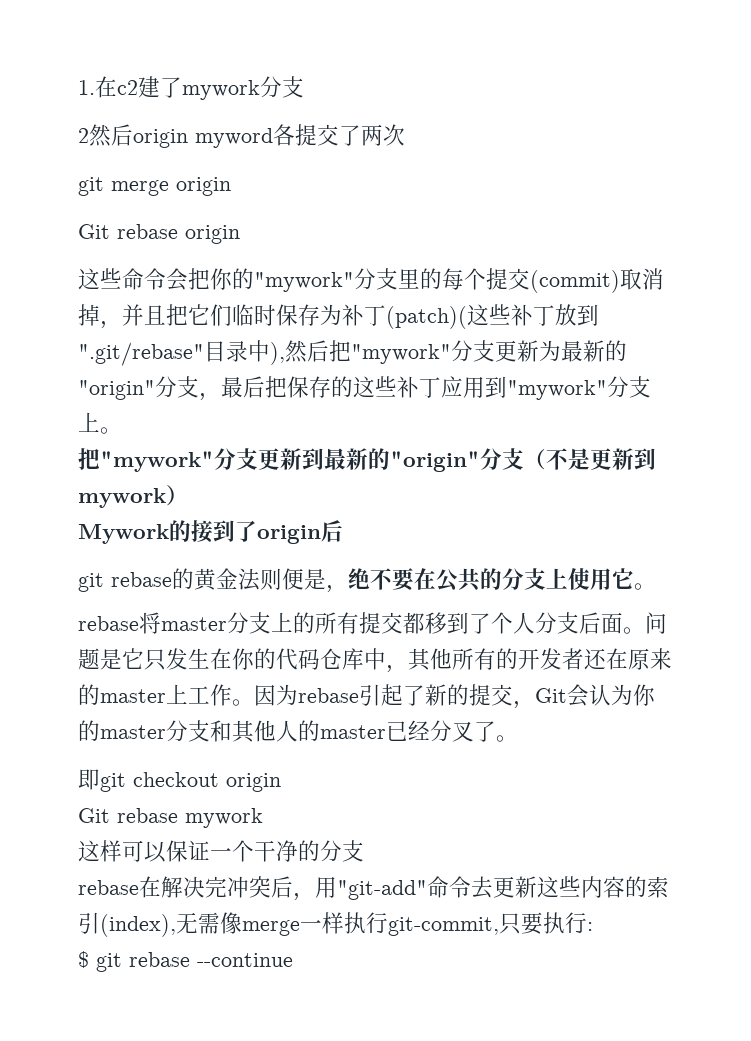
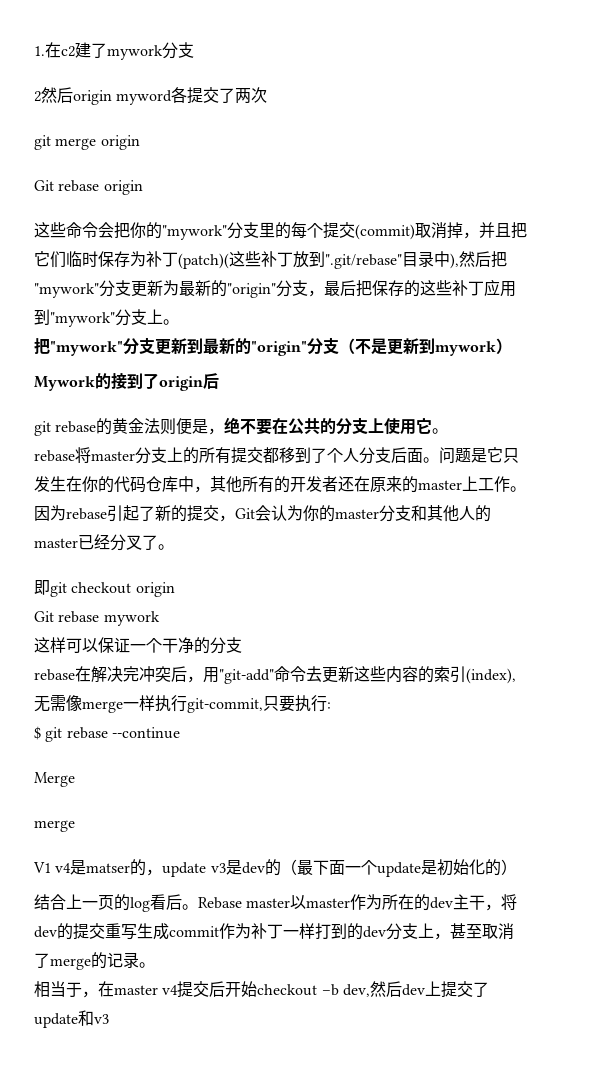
+ Merge
+ merge
+ V1 v4是matser的，update v3是dev的（最下面一个update是初始化的）
+ 结合上一页的log看后。Rebase master以master作为所在的dev主干，将dev的提交重写生成commit作为补丁一样打到的dev分支上，甚至取消了merge的记录。
+ 相当于，在master v4提交后开始checkout –b dev,然后dev上提交了update和v3

